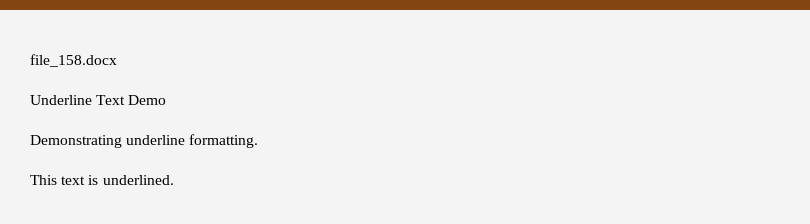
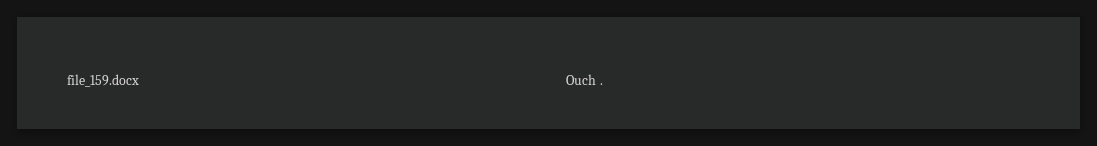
- file_158.docx
- Underline Text Demo
- Demonstrating underline formatting.
- This text is underlined.
+ file_159.docx
+ Ouch .

